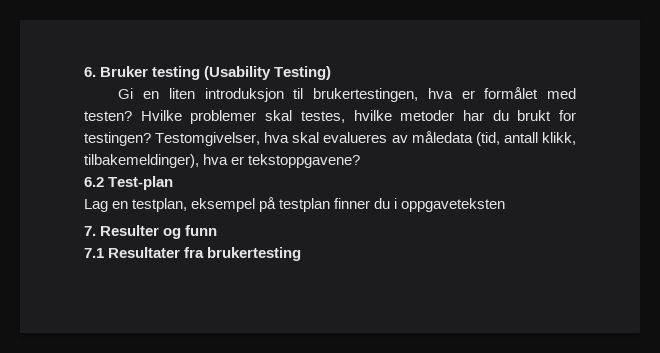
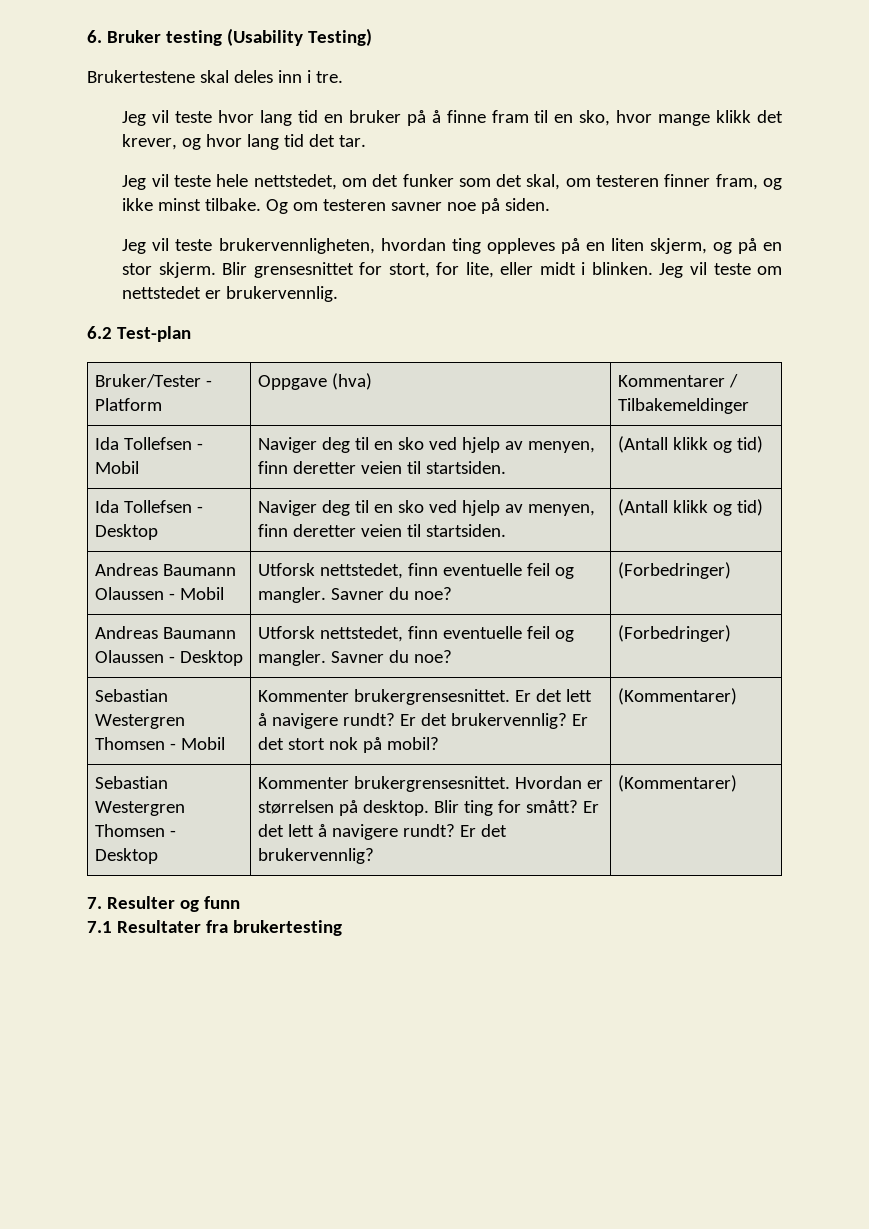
- Gi en liten introduksjon til brukertestingen, hva er formålet med testen? Hvilke problemer skal testes, hvilke metoder har du brukt for testingen? Testomgivelser, hva skal evalueres av måledata (tid, antall klikk, tilbakemeldinger), hva er tekstoppgavene?
+ Brukertestene skal deles inn i tre.
+ Jeg vil teste hvor lang tid en bruker på å finne fram til en sko, hvor mange klikk det krever, og hvor lang tid det tar.
+ Jeg vil teste hele nettstedet, om det funker som det skal, om testeren finner fram, og ikke minst tilbake. Og om testeren savner noe på siden.
+ Jeg vil teste brukervennligheten, hvordan ting oppleves på en liten skjerm, og på en stor skjerm. Blir grensesnittet for stort, for lite, eller midt i blinken. Jeg vil teste om nettstedet er brukervennlig.
  6.2 Test-plan
- Lag en testplan, eksempel på testplan finner du i oppgaveteksten
+ Bruker/Tester - Platform | Oppgave (hva) | Kommentarer / Tilbakemeldinger
+ Ida Tollefsen - Mobil | Naviger deg til en sko ved hjelp av menyen, finn deretter veien til startsiden. | (Antall klikk og tid)
+ Ida Tollefsen - Desktop | Naviger deg til en sko ved hjelp av menyen, finn deretter veien til startsiden. | (Antall klikk og tid)
+ Andreas Baumann Olaussen - Mobil | Utforsk nettstedet, finn eventuelle feil og mangler. Savner du noe? | (Forbedringer)
+ Andreas Baumann Olaussen - Desktop | Utforsk nettstedet, finn eventuelle feil og mangler. Savner du noe? | (Forbedringer)
+ Sebastian Westergren Thomsen - Mobil | Kommenter brukergrensesnittet. Er det lett å navigere rundt? Er det brukervennlig? Er det stort nok på mobil? | (Kommentarer)
+ Sebastian Westergren Thomsen - Desktop | Kommenter brukergrensesnittet. Hvordan er størrelsen på desktop. Blir ting for smått? Er det lett å navigere rundt? Er det brukervennlig? | (Kommentarer)

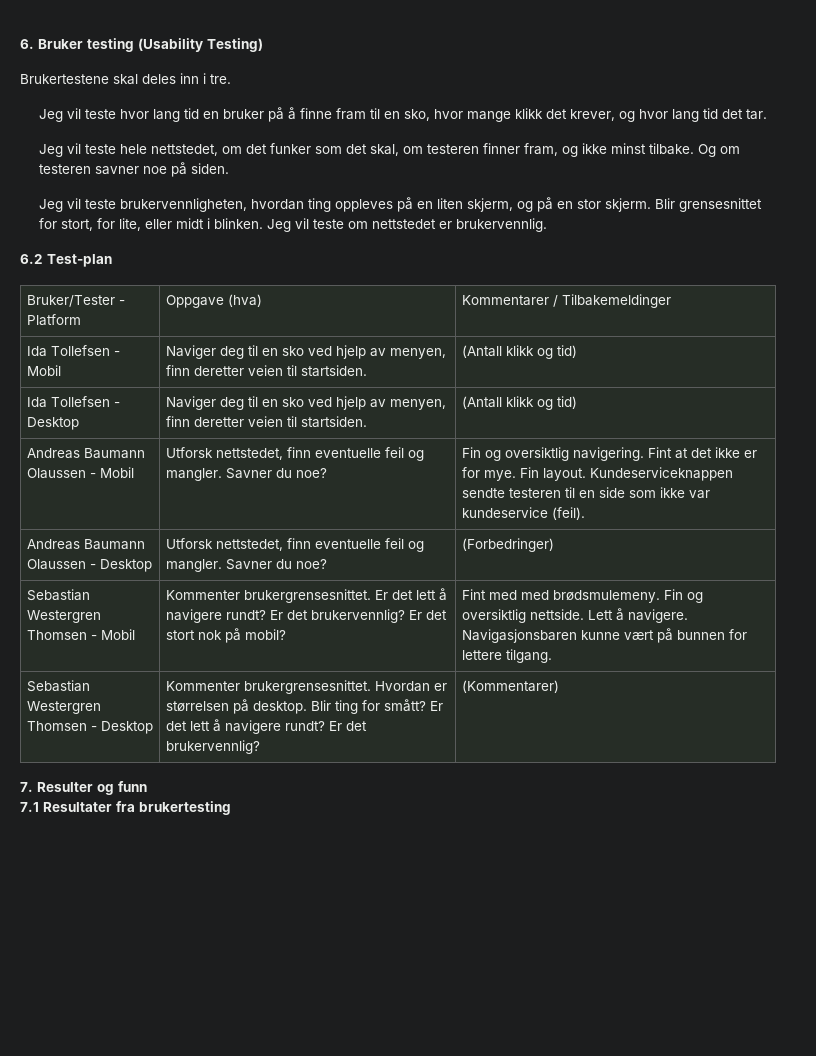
- Andreas Baumann Olaussen - Mobil | Utforsk nettstedet, finn eventuelle feil og mangler. Savner du noe? | (Forbedringer)
+ Andreas Baumann Olaussen - Mobil | Utforsk nettstedet, finn eventuelle feil og mangler. Savner du noe? | Fin og oversiktlig navigering. Fint at det ikke er for mye. Fin layout. Kundeserviceknappen sendte testeren til en side som ikke var kundeservice (feil).
- Er det stort nok på mobil? | (Kommentarer)
+ Er det stort nok på mobil? | Fint med med brødsmulemeny. Fin og oversiktlig nettside. Lett å navigere. Navigasjonsbaren kunne vært på bunnen for lettere tilgang.

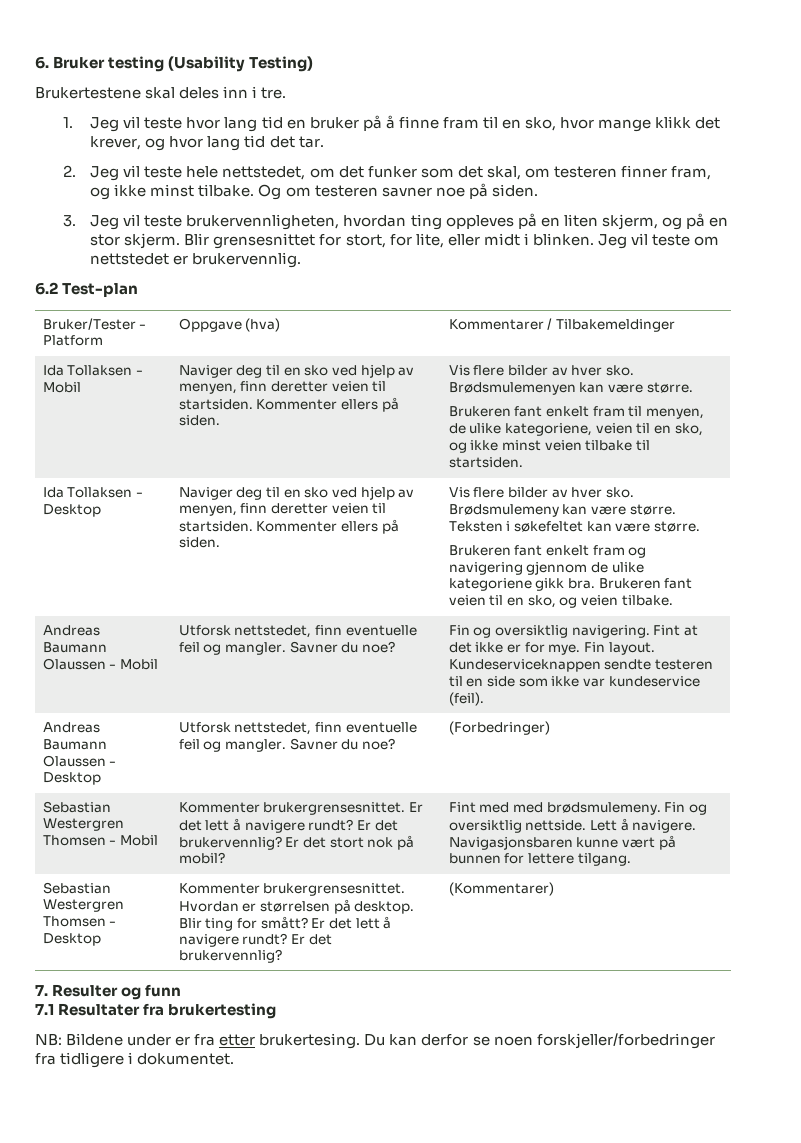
- Jeg vil teste hvor lang tid en bruker på å finne fram til en sko, hvor mange klikk det krever, og hvor lang tid det tar.
+ 1. Jeg vil teste hvor lang tid en bruker på å finne fram til en sko, hvor mange klikk det krever, og hvor lang tid det tar.
- Jeg vil teste hele nettstedet, om det funker som det skal, om testeren finner fram, og ikke minst tilbake.
+ 2. Jeg vil teste hele nettstedet, om det funker som det skal, om testeren finner fram, og ikke minst tilbake.
- Jeg vil teste brukervennligheten, hvordan ting oppleves på en liten skjerm, og på en stor skjerm.
+ 3. Jeg vil teste brukervennligheten, hvordan ting oppleves på en liten skjerm, og på en stor skjerm.
- Ida Tollefsen - Mobil | Naviger deg til en sko ved hjelp av menyen, finn deretter veien til startsiden. | (Antall klikk og tid)
- Ida Tollefsen - Desktop | Naviger deg til en sko ved hjelp av menyen, finn deretter veien til startsiden. | (Antall klikk og tid)
+ Ida Tollaksen - Mobil | Naviger deg til en sko ved hjelp av menyen, finn deretter veien til startsiden. Kommenter ellers på siden. | Vis flere bilder av hver sko. Brødsmulemenyen kan være større.
+ Brukeren fant enkelt fram til menyen, de ulike kategoriene, veien til en sko, og ikke minst veien tilbake til startsiden.
+ Ida Tollaksen - Desktop | Naviger deg til en sko ved hjelp av menyen, finn deretter veien til startsiden. Kommenter ellers på siden. | Vis flere bilder av hver sko. Brødsmulemeny kan være større. Teksten i søkefeltet kan være større.
+ Brukeren fant enkelt fram og navigering gjennom de ulike kategoriene gikk bra. Brukeren fant veien til en sko, og veien tilbake.
+ NB: Bildene under er fra etter brukertesing. Du kan derfor se noen forskjeller/forbedringer fra tidligere i dokumentet.

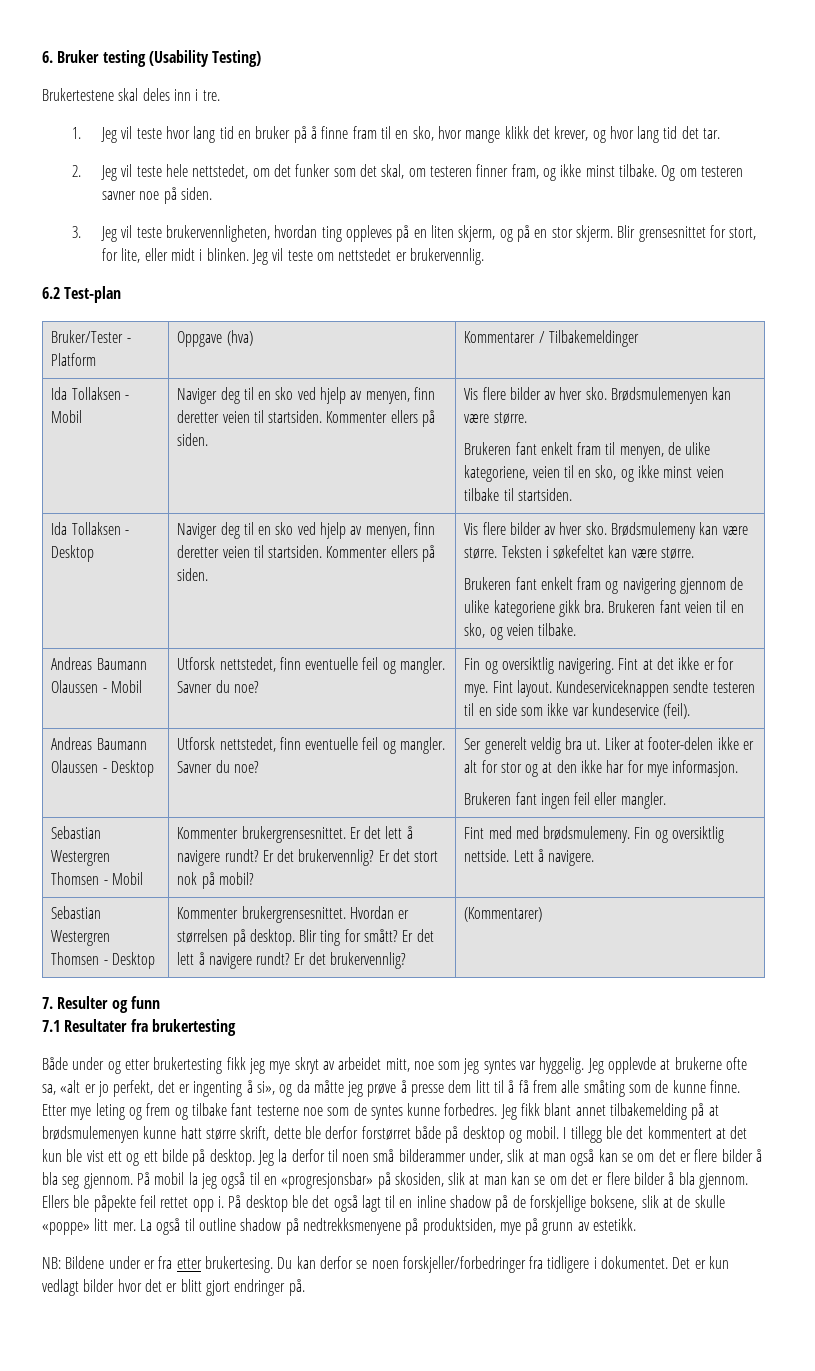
- Andreas Baumann Olaussen - Mobil | Utforsk nettstedet, finn eventuelle feil og mangler. Savner du noe? | Fin og oversiktlig navigering. Fint at det ikke er for mye. Fin layout. Kundeserviceknappen sendte testeren til en side som ikke var kundeservice (feil).
+ Andreas Baumann Olaussen - Mobil | Utforsk nettstedet, finn eventuelle feil og mangler. Savner du noe? | Fin og oversiktlig navigering. Fint at det ikke er for mye. Fint layout. Kundeserviceknappen sendte testeren til en side som ikke var kundeservice (feil).
- (Forbedringer)
+ Ser generelt veldig bra ut. Liker at footer-delen ikke er alt for stor og at den ikke har for mye informasjon.
+ Brukeren fant ingen feil eller mangler.
- Navigasjonsbaren kunne vært på bunnen for lettere tilgang.
+ Både under og etter brukertesting fikk jeg mye skryt av arbeidet mitt, noe som jeg syntes var hyggelig. Jeg opplevde at brukerne ofte sa, «alt er jo perfekt, det er ingenting å si», og da måtte jeg prøve å presse dem litt til å få frem alle småting som de kunne finne. Etter mye leting og frem og tilbake fant testerne noe som de syntes kunne forbedres. Jeg fikk blant annet tilbakemelding på at brødsmulemenyen kunne hatt større skrift, dette ble derfor forstørret både på desktop og mobil. I tillegg ble det kommentert at det kun ble vist ett og ett bilde på desktop. Jeg la derfor til noen små bilderammer under, slik at man også kan se om det er flere bilder å bla seg gjennom. På mobil la jeg også til en «progresjonsbar» på skosiden, slik at man kan se om det er flere bilder å bla gjennom. Ellers ble påpekte feil rettet opp i. På desktop ble det også lagt til en inline shadow på de forskjellige boksene, slik at de skulle «poppe» litt mer. La også til outline shadow på nedtrekksmenyene på produktsiden, mye på grunn av estetikk.
+ Det er kun vedlagt bilder hvor det er blitt gjort endringer på.

